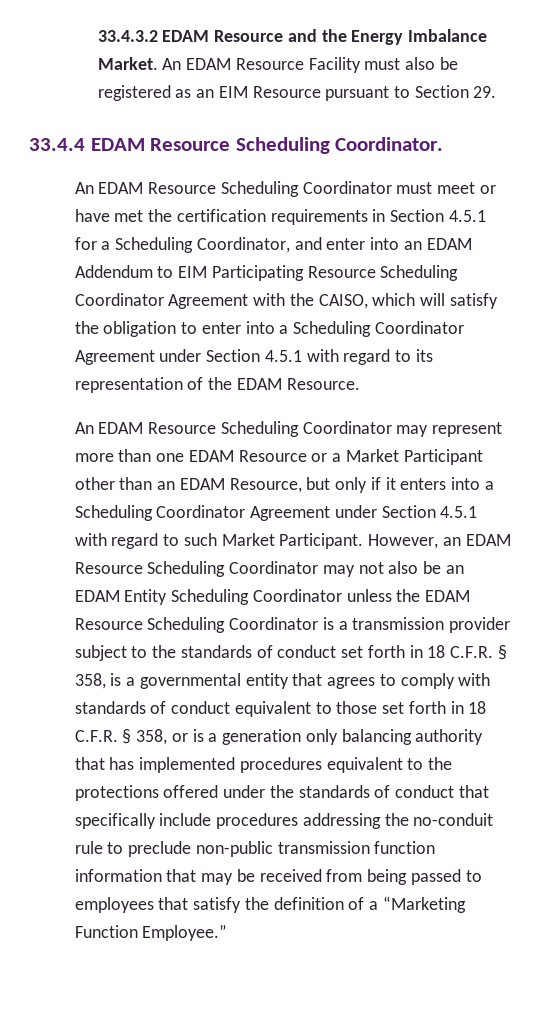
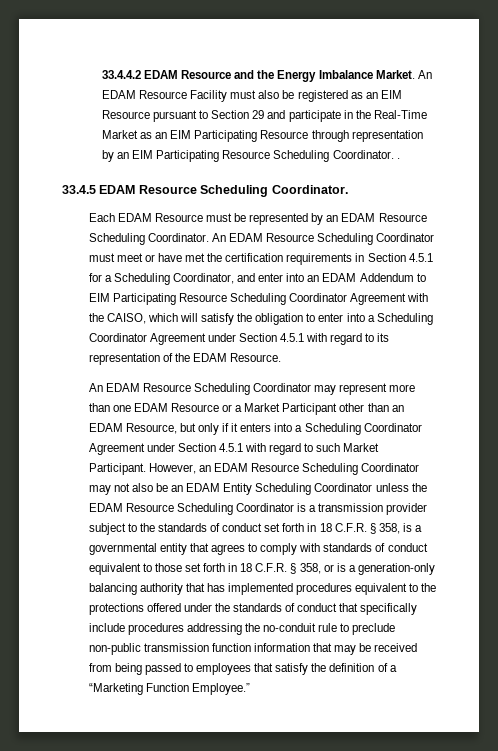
- 33.4.3.2 EDAM Resource and the Energy Imbalance Market.
+ 33.4.4.2 EDAM Resource and the Energy Imbalance Market.
- An EDAM Resource Facility must also be registered as an EIM Resource pursuant to Section 29.
- 33.4.4 EDAM Resource Scheduling Coordinator.
- An EDAM Resource Scheduling Coordinator must meet or have met the certification requirements in Section 4.5.1 for a Scheduling Coordinator, and enter into an EDAM Addendum to EIM Participating Resource Scheduling Coordinator Agreement with the CAISO, which will satisfy the obligation to enter into a Scheduling Coordinator Agreement under Section 4.5.1 with regard to its representation of the EDAM Resource.
+ An EDAM Resource Facility must also be registered as an EIM Resource pursuant to Section 29 and participate in the Real-Time Market as an EIM Participating Resource through representation by an EIM Participating Resource Scheduling Coordinator. .
+ 33.4.5 EDAM Resource Scheduling Coordinator.
+ Each EDAM Resource must be represented by an EDAM Resource Scheduling Coordinator. An EDAM Resource Scheduling Coordinator must meet or have met the certification requirements in Section 4.5.1 for a Scheduling Coordinator, and enter into an EDAM Addendum to EIM Participating Resource Scheduling Coordinator Agreement with the CAISO, which will satisfy the obligation to enter into a Scheduling Coordinator Agreement under Section 4.5.1 with regard to its representation of the EDAM Resource.
- However, an EDAM Resource Scheduling Coordinator may not also be an EDAM Entity Scheduling Coordinator unless the EDAM Resource Scheduling Coordinator is a transmission provider subject to the standards of conduct set forth in 18 C.F.R. § 358, is a governmental entity that agrees to comply with standards of conduct equivalent to those set forth in 18 C.F.R. § 358, or is a generation only balancing authority that has implemented procedures equivalent to the protections offered under the standards of conduct that specifically include procedures addressing the no-conduit rule to preclude non-public transmission function information that may be received from being passed to employees that satisfy the definition of a “Marketing Function Employee.”
+ However, an EDAM Resource Scheduling Coordinator may not also be an EDAM Entity Scheduling Coordinator unless the EDAM Resource Scheduling Coordinator is a transmission provider subject to the standards of conduct set forth in 18 C.F.R. § 358, is a governmental entity that agrees to comply with standards of conduct equivalent to those set forth in 18 C.F.R. § 358, or is a generation-only balancing authority that has implemented procedures equivalent to the protections offered under the standards of conduct that specifically include procedures addressing the no-conduit rule to preclude non-public transmission function information that may be received from being passed to employees that satisfy the definition of a “Marketing Function Employee.”

